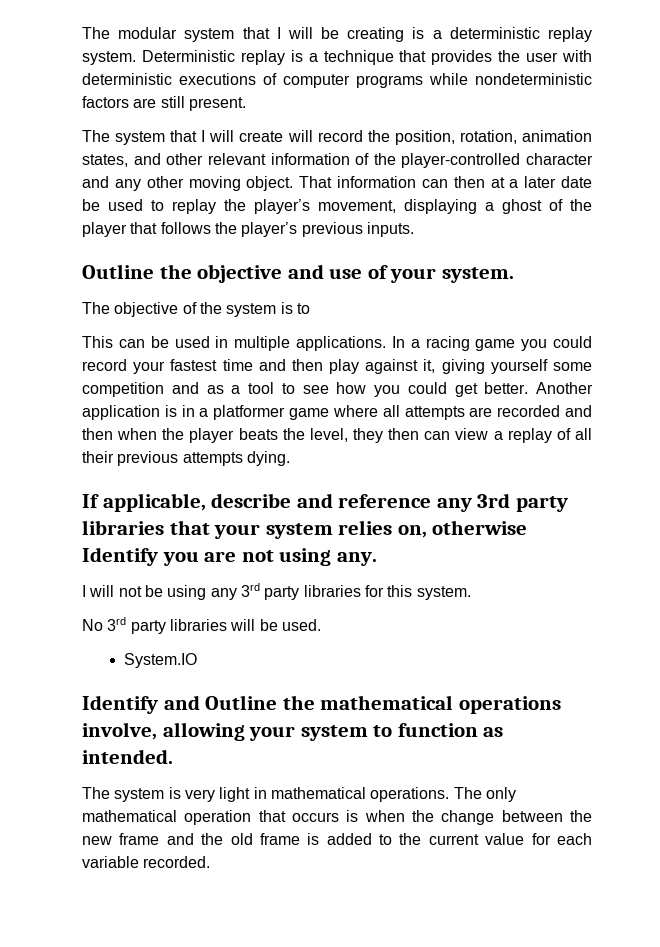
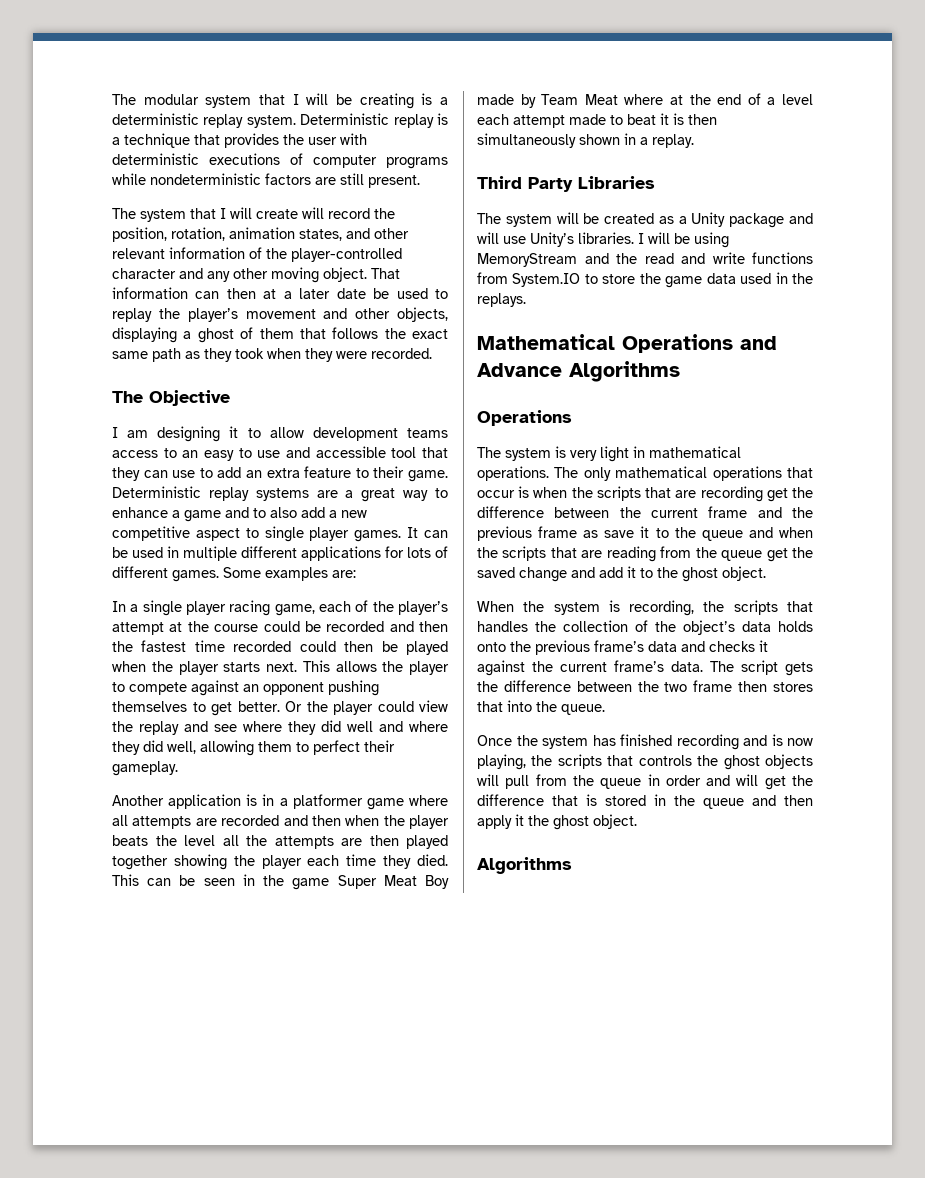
- That information can then at a later date be used to replay the player’s movement, displaying a ghost of the player that follows the player’s previous inputs.
- Outline the objective and use of your system.
- The objective of the system is to
- This can be used in multiple applications. In a racing game you could record your fastest time and then play against it, giving yourself some competition and as a tool to see how you could get better. Another application is in a platformer game where all attempts are recorded and then when the player beats the level, they then can view a replay of all their previous attempts dying.
- If applicable, describe and reference any 3rd party libraries that your system relies on, otherwise Identify you are not using any.
- I will not be using any 3rd party libraries for this system.
- No 3rd party libraries will be used.
- System.IO
- Identify and Outline the mathematical operations involve, allowing your system to function as intended.
+ That information can then at a later date be used to replay the player’s movement and other objects, displaying a ghost of them that follows the exact same path as they took when they were recorded.
+ The Objective
+ I am designing it to allow development teams access to an easy to use and accessible tool that they can use to add an extra feature to their game. Deterministic replay systems are a great way to enhance a game and to also add a new competitive aspect to single player games. It can be used in multiple different applications for lots of different games. Some examples are:
+ In a single player racing game, each of the player’s attempt at the course could be recorded and then the fastest time recorded could then be played when the player starts next. This allows the player to compete against an opponent pushing themselves to get better. Or the player could view the replay and see where they did well and where they did well, allowing them to perfect their gameplay.
+ Another application is in a platformer game where all attempts are recorded and then when the player beats the level all the attempts are then played together showing the player each time they died. This can be seen in the game Super Meat Boy made by Team Meat where at the end of a level each attempt made to beat it is then simultaneously shown in a replay.
+ Third Party Libraries
+ The system will be created as a Unity package and will use Unity’s libraries. I will be using MemoryStream and the read and write functions from System.IO to store the game data used in the replays.
+ Mathematical Operations and Advance Algorithms
+ Operations
- The only mathematical operation that occurs is when the change between the new frame and the old frame is added to the current value for each variable recorded.
+ The only mathematical operations that occur is when the scripts that are recording get the difference between the current frame and the previous frame as save it to the queue and when the scripts that are reading from the queue get the saved change and add it to the ghost object.
+ When the system is recording, the scripts that handles the collection of the object’s data holds onto the previous frame’s data and checks it against the current frame’s data. The script gets the difference between the two frame then stores that into the queue.
+ Once the system has finished recording and is now playing, the scripts that controls the ghost objects will pull from the queue in order and will get the difference that is stored in the queue and then apply it the ghost object.
+ Algorithms

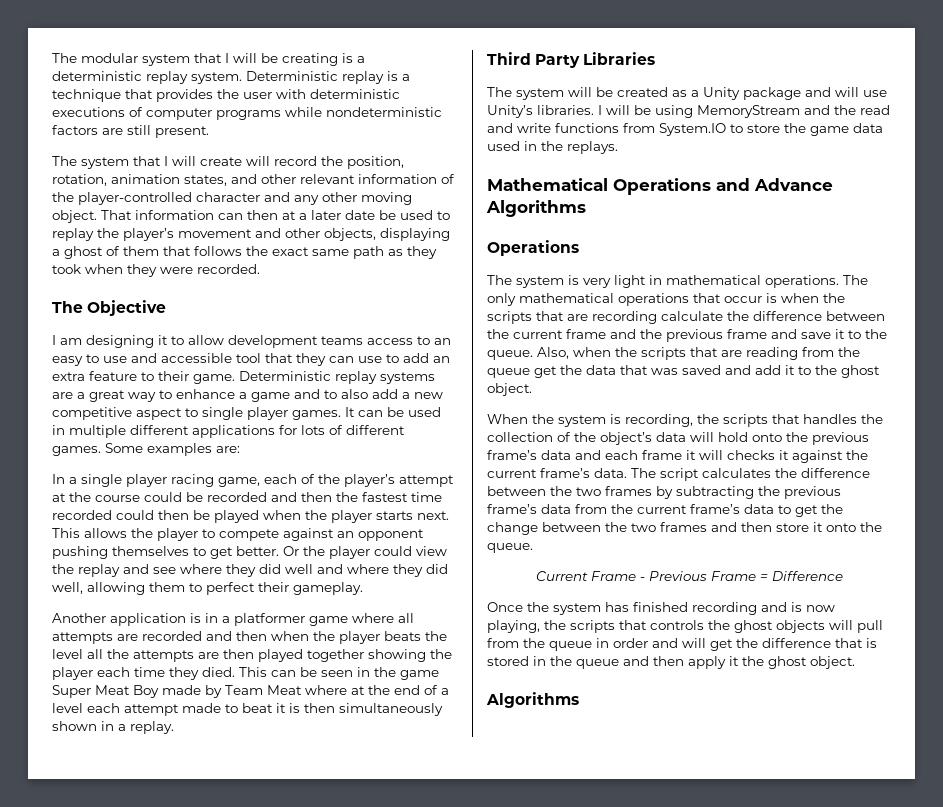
- The only mathematical operations that occur is when the scripts that are recording get the difference between the current frame and the previous frame as save it to the queue and when the scripts that are reading from the queue get the saved change and add it to the ghost object.
+ The only mathematical operations that occur is when the scripts that are recording calculate the difference between the current frame and the previous frame and save it to the queue. Also, when the scripts that are reading from the queue get the data that was saved and add it to the ghost object.
- When the system is recording, the scripts that handles the collection of the object’s data holds onto the previous frame’s data and checks it against the current frame’s data.
+ When the system is recording, the scripts that handles the collection of the object’s data will hold onto the previous frame’s data and each frame it will checks it against the current frame’s data.
- The script gets the difference between the two frame then stores that into the queue.
+ The script calculates the difference between the two frames by subtracting the previous frame’s data from the current frame’s data to get the change between the two frames and then store it onto the queue.
+ Current Frame - Previous Frame = Difference

